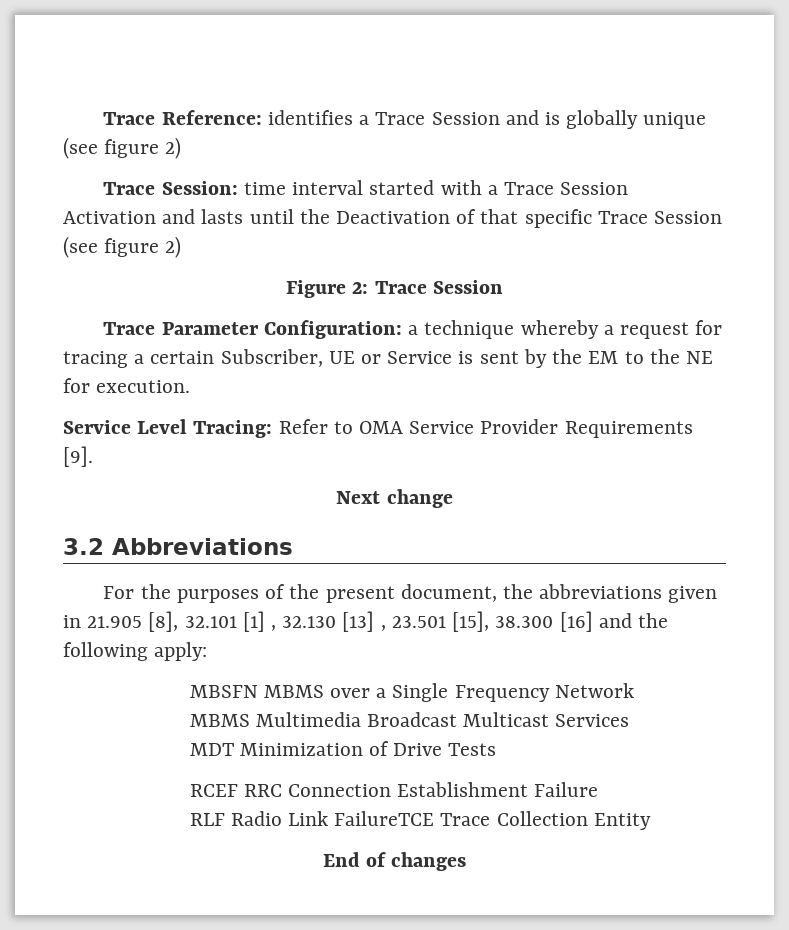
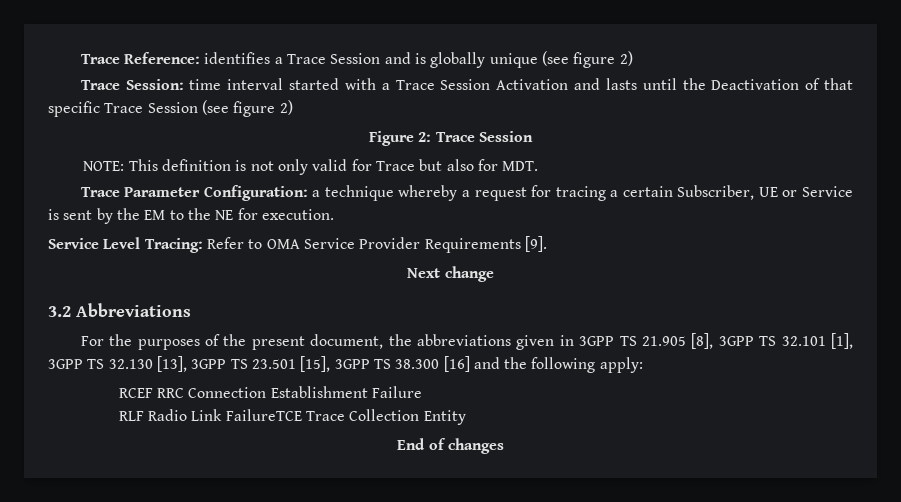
+ NOTE: This definition is not only valid for Trace but also for MDT.
- For the purposes of the present document, the abbreviations given in 21.905 [8], 32.101 [1] , 32.130 [13] , 23.501 [15], 38.300 [16] and the following apply:
+ For the purposes of the present document, the abbreviations given in 3GPP TS 21.905 [8], 3GPP TS 32.101 [1], 3GPP TS 32.130 [13], 3GPP TS 23.501 [15], 3GPP TS 38.300 [16] and the following apply:
- MBSFN MBMS over a Single Frequency Network
- MBMS Multimedia Broadcast Multicast Services
- MDT Minimization of Drive Tests

